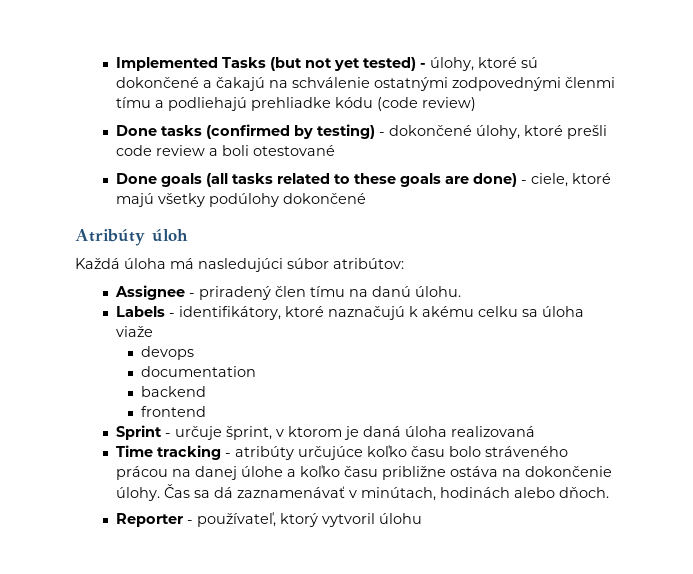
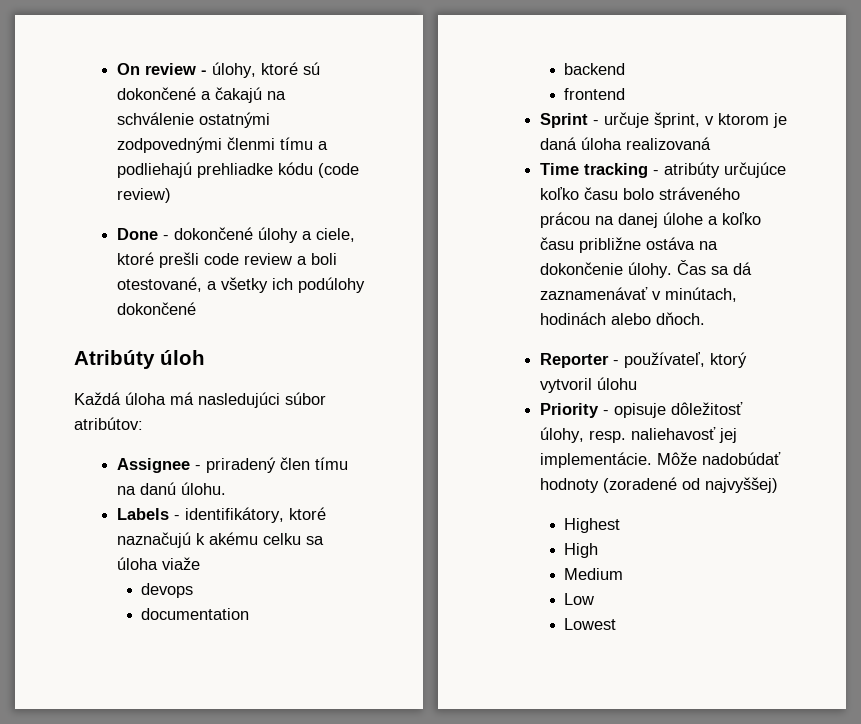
- Implemented Tasks (but not yet tested) - úlohy, ktoré sú dokončené a čakajú na schválenie ostatnými zodpovednými členmi tímu a podliehajú prehliadke kódu (code review)
+ On review - úlohy, ktoré sú dokončené a čakajú na schválenie ostatnými zodpovednými členmi tímu a podliehajú prehliadke kódu (code review)
- Done tasks (confirmed by testing) - dokončené úlohy, ktoré prešli code review a boli otestované
- Done goals (all tasks related to these goals are done) - ciele, ktoré majú všetky podúlohy dokončené
+ Done - dokončené úlohy a ciele, ktoré prešli code review a boli otestované, a všetky ich podúlohy dokončené
+ Priority - opisuje dôležitosť úlohy, resp. naliehavosť jej implementácie. Môže nadobúdať hodnoty (zoradené od najvyššej)
+ Highest
+ High
+ Medium
+ Low
+ Lowest

